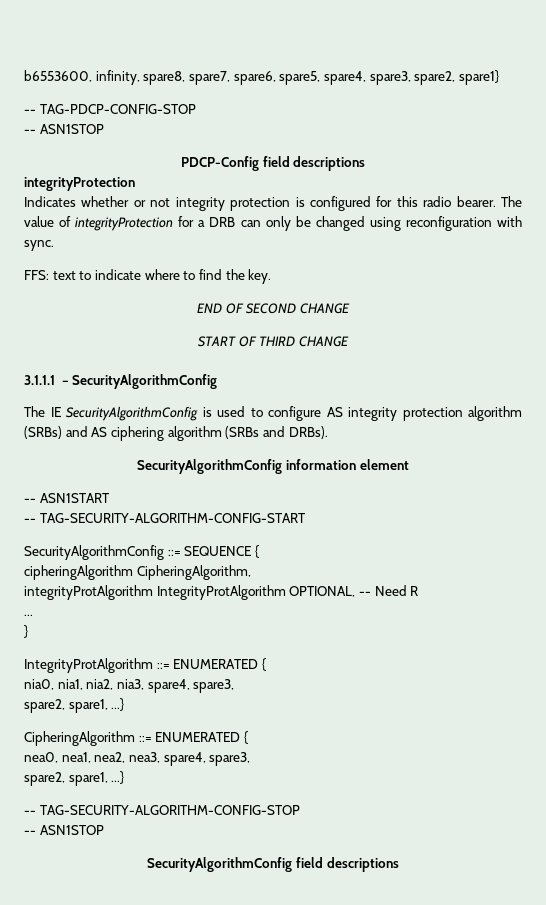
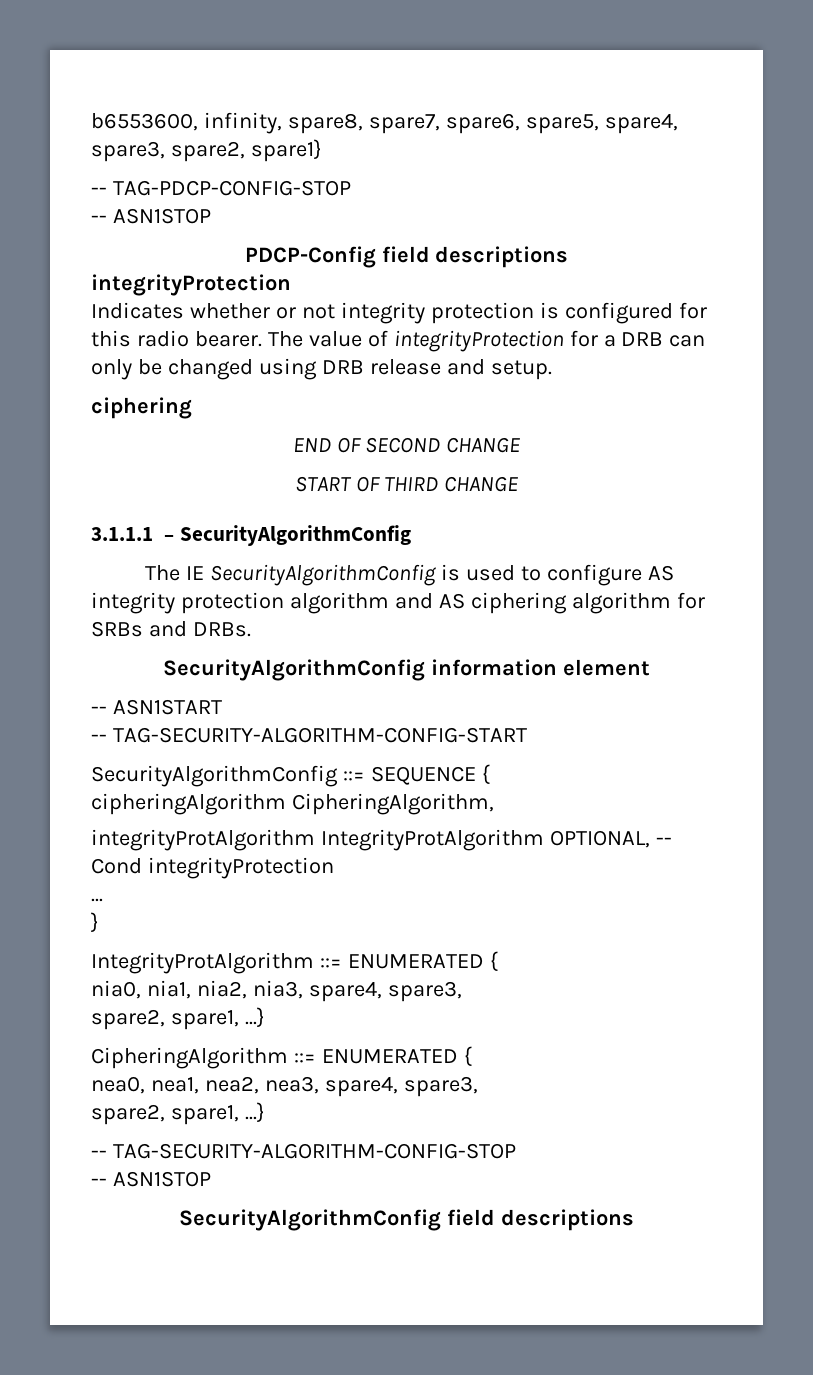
- The value of integrityProtection for a DRB can only be changed using reconfiguration with sync.
- FFS: text to indicate where to find the key.
+ The value of integrityProtection for a DRB can only be changed using DRB release and setup.
+ ciphering
- The IE SecurityAlgorithmConfig is used to configure AS integrity protection algorithm (SRBs) and AS ciphering algorithm (SRBs and DRBs).
+ The IE SecurityAlgorithmConfig is used to configure AS integrity protection algorithm and AS ciphering algorithm for SRBs and DRBs.
- integrityProtAlgorithm IntegrityProtAlgorithm OPTIONAL, -- Need R
+ integrityProtAlgorithm IntegrityProtAlgorithm OPTIONAL, -- Cond integrityProtection

